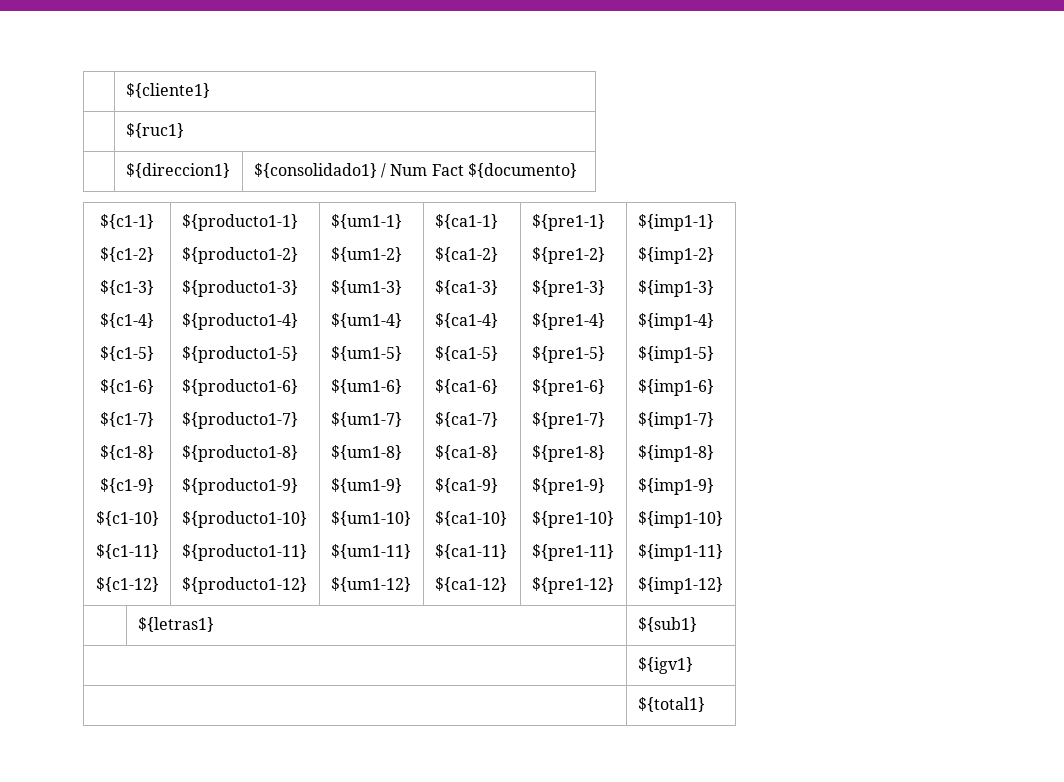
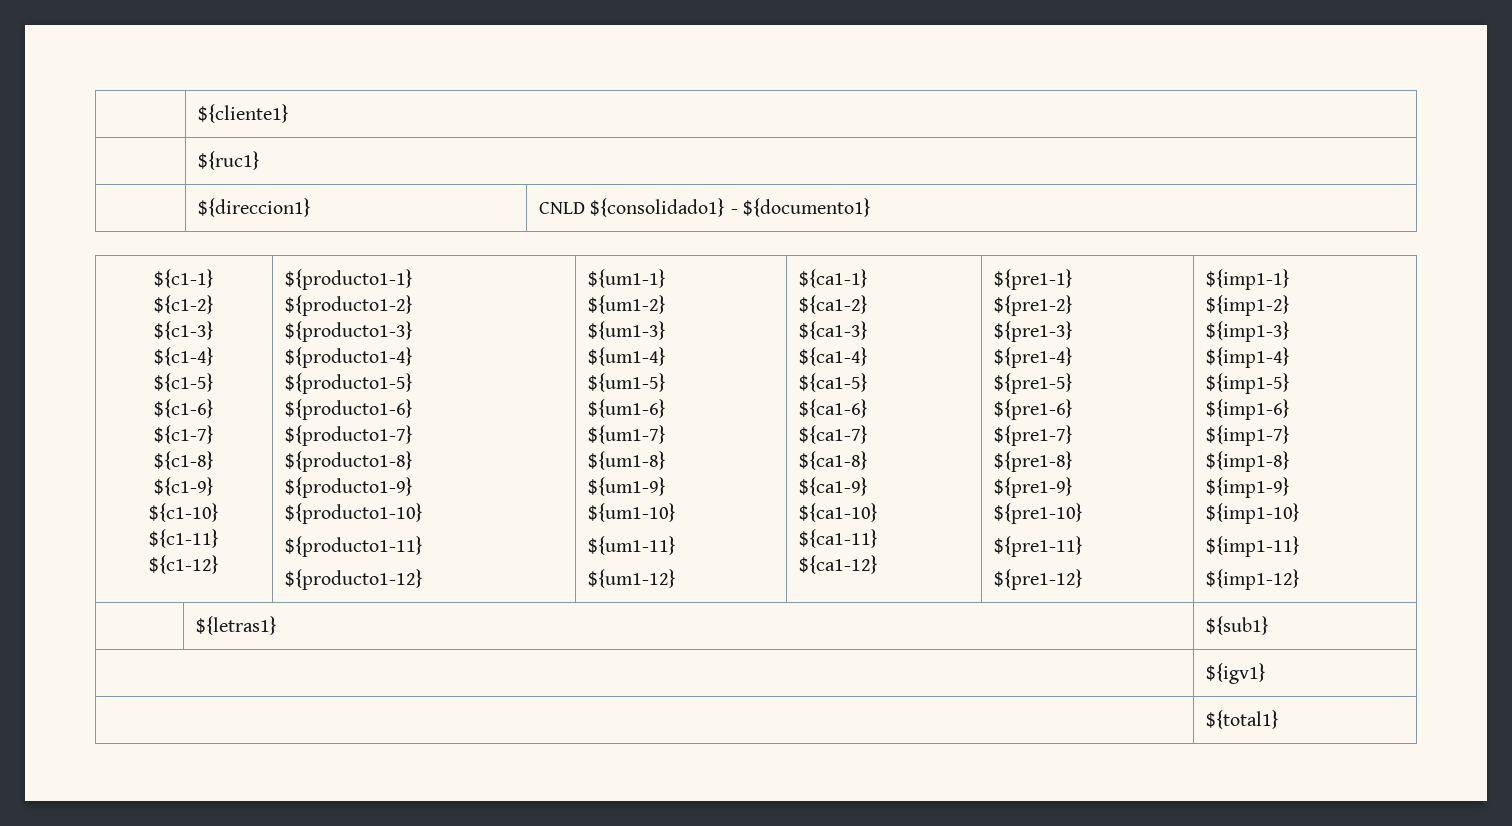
- | ${direccion1} | ${consolidado1} / Num Fact ${documento}
+ | ${direccion1} | CNLD ${consolidado1} - ${documento1}

